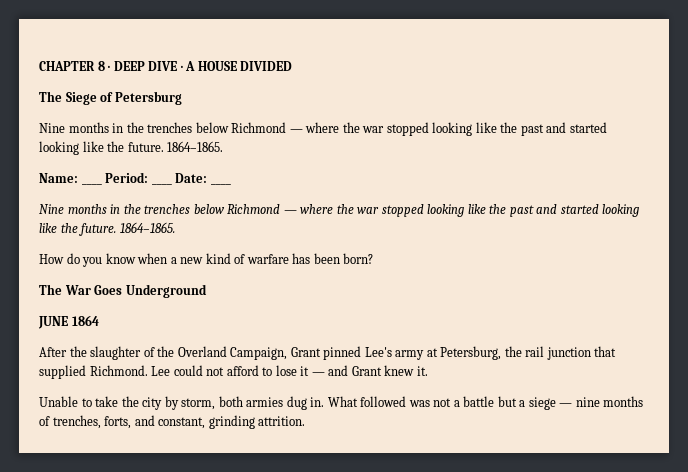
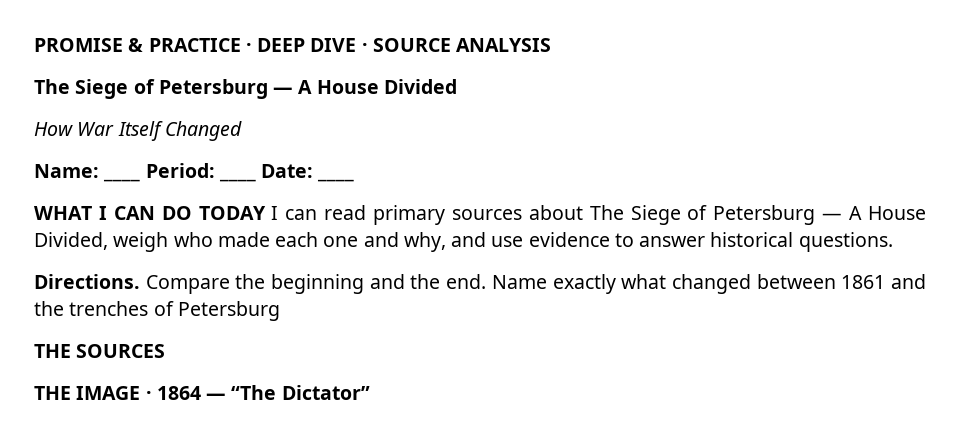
- CHAPTER 8 · DEEP DIVE · A HOUSE DIVIDED
- The Siege of Petersburg
- Nine months in the trenches below Richmond — where the war stopped looking like the past and started looking like the future. 1864–1865.
+ PROMISE & PRACTICE · DEEP DIVE · SOURCE ANALYSIS
+ The Siege of Petersburg — A House Divided
+ How War Itself Changed
  Name: ____ Period: ____ Date: ____
- Nine months in the trenches below Richmond — where the war stopped looking like the past and started looking like the future. 1864–1865.
- How do you know when a new kind of warfare has been born?
- The War Goes Underground
- JUNE 1864
- After the slaughter of the Overland Campaign, Grant pinned Lee's army at Petersburg, the rail junction that supplied Richmond. Lee could not afford to lose it — and Grant knew it.
- Unable to take the city by storm, both armies dug in. What followed was not a battle but a siege — nine months of trenches, forts, and constant, grinding attrition.
+ WHAT I CAN DO TODAY I can read primary sources about The Siege of Petersburg — A House Divided, weigh who made each one and why, and use evidence to answer historical questions.
+ Directions. Compare the beginning and the end. Name exactly what changed between 1861 and the trenches of Petersburg
+ THE SOURCES
+ THE IMAGE · 1864 — “The Dictator”

